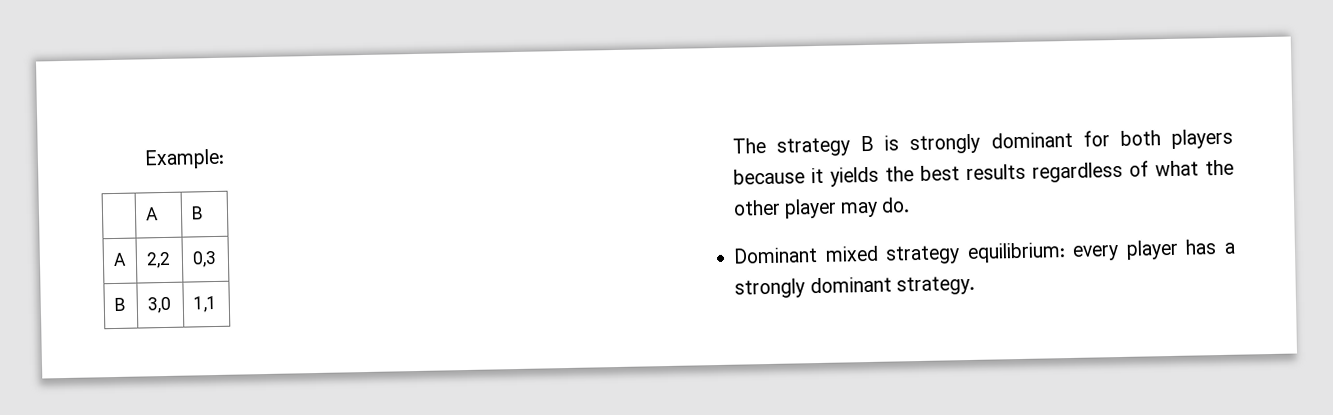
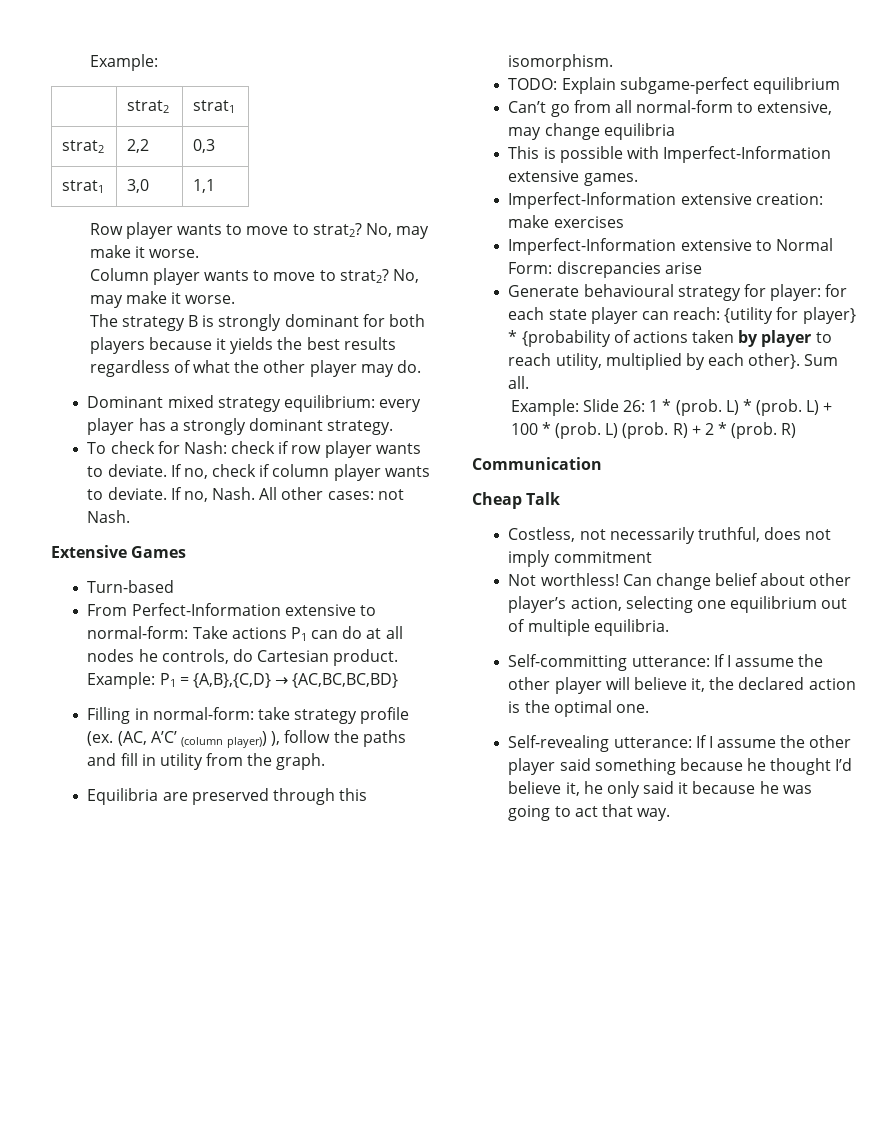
- | A | B
- A | 2,2 | 0,3
+ | strat2 | strat1
+ strat2 | 2,2 | 0,3
- B | 3,0 | 1,1
+ strat1 | 3,0 | 1,1
+ Row player wants to move to strat2? No, may make it worse.
+ Column player wants to move to strat2? No, may make it worse.
+ To check for Nash: check if row player wants to deviate. If no, check if column player wants to deviate. If no, Nash. All other cases: not Nash.
+ Extensive Games
+ Turn-based
+ From Perfect-Information extensive to normal-form: Take actions P1 can do at all nodes he controls, do Cartesian product. Example: P1 = {A,B},{C,D} → {AC,BC,BC,BD}
+ Filling in normal-form: take strategy profile (ex. (AC, A’C’ (column player)) ), follow the paths and fill in utility from the graph.
+ Equilibria are preserved through this isomorphism.
+ TODO: Explain subgame-perfect equilibrium
+ Can’t go from all normal-form to extensive, may change equilibria
+ This is possible with Imperfect-Information extensive games.
+ Imperfect-Information extensive creation: make exercises
+ Imperfect-Information extensive to Normal Form: discrepancies arise
+ Generate behavioural strategy for player: for each state player can reach: {utility for player} * {probability of actions taken by player to reach utility, multiplied by each other}. Sum all.
+ Example: Slide 26: 1 * (prob. L) * (prob. L) + 100 * (prob. L) (prob. R) + 2 * (prob. R)
+ Communication
+ Cheap Talk
+ Costless, not necessarily truthful, does not imply commitment
+ Not worthless! Can change belief about other player’s action, selecting one equilibrium out of multiple equilibria.
+ Self-committing utterance: If I assume the other player will believe it, the declared action is the optimal one.
+ Self-revealing utterance: If I assume the other player said something because he thought I’d believe it, he only said it because he was going to act that way.

